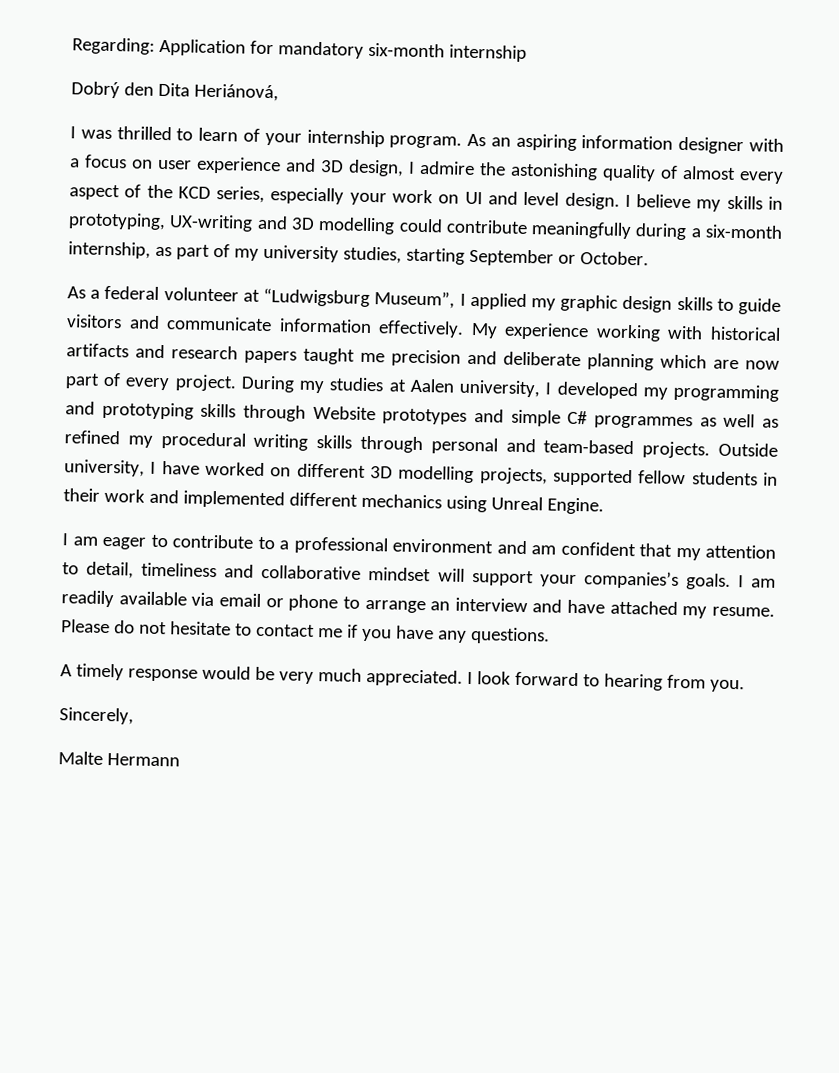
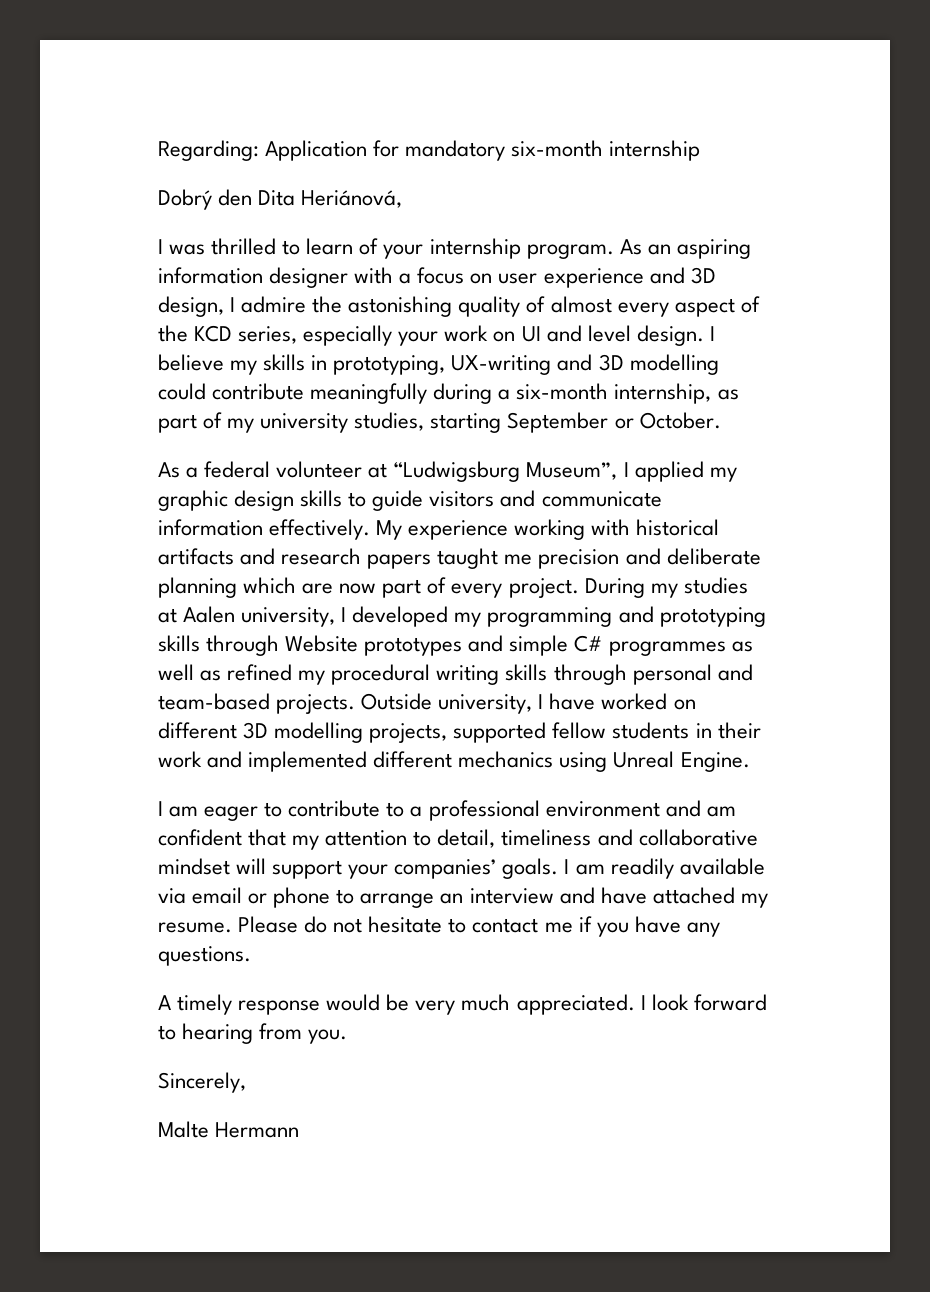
- I am eager to contribute to a professional environment and am confident that my attention to detail, timeliness and collaborative mindset will support your companies’s goals.
+ I am eager to contribute to a professional environment and am confident that my attention to detail, timeliness and collaborative mindset will support your companies’ goals.

